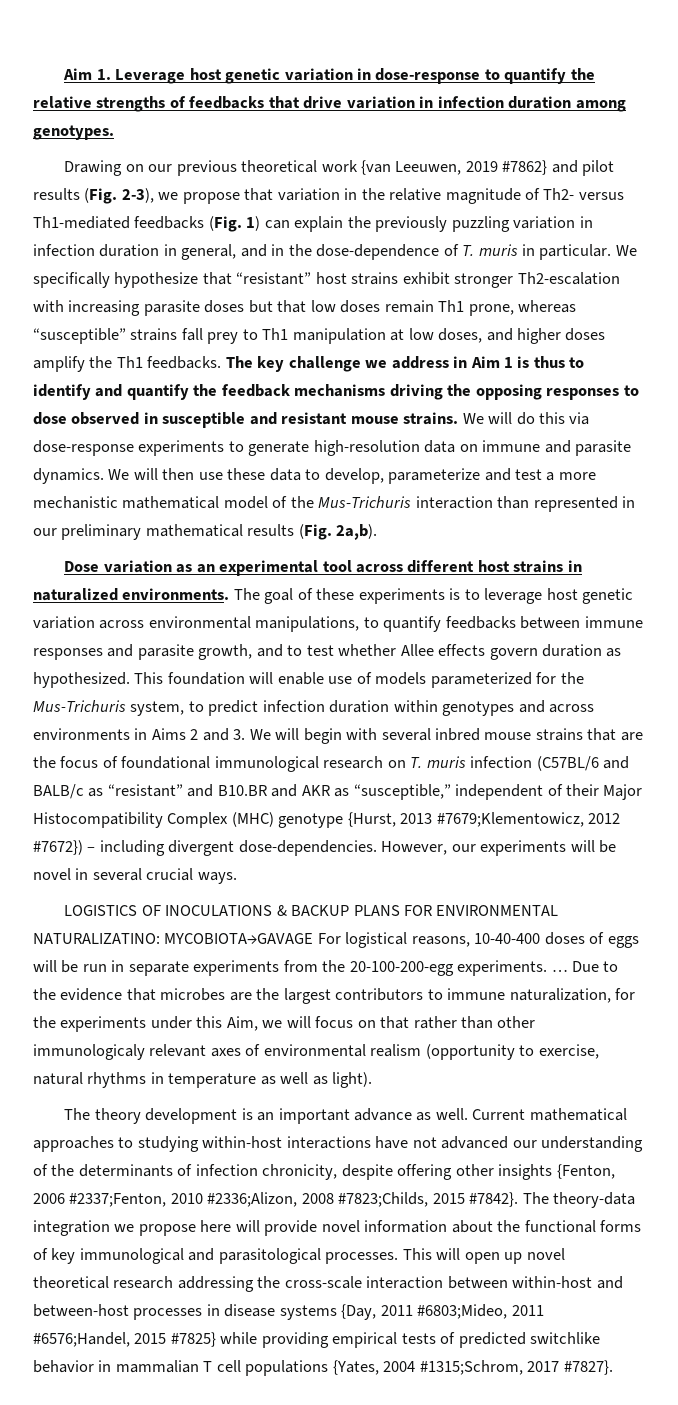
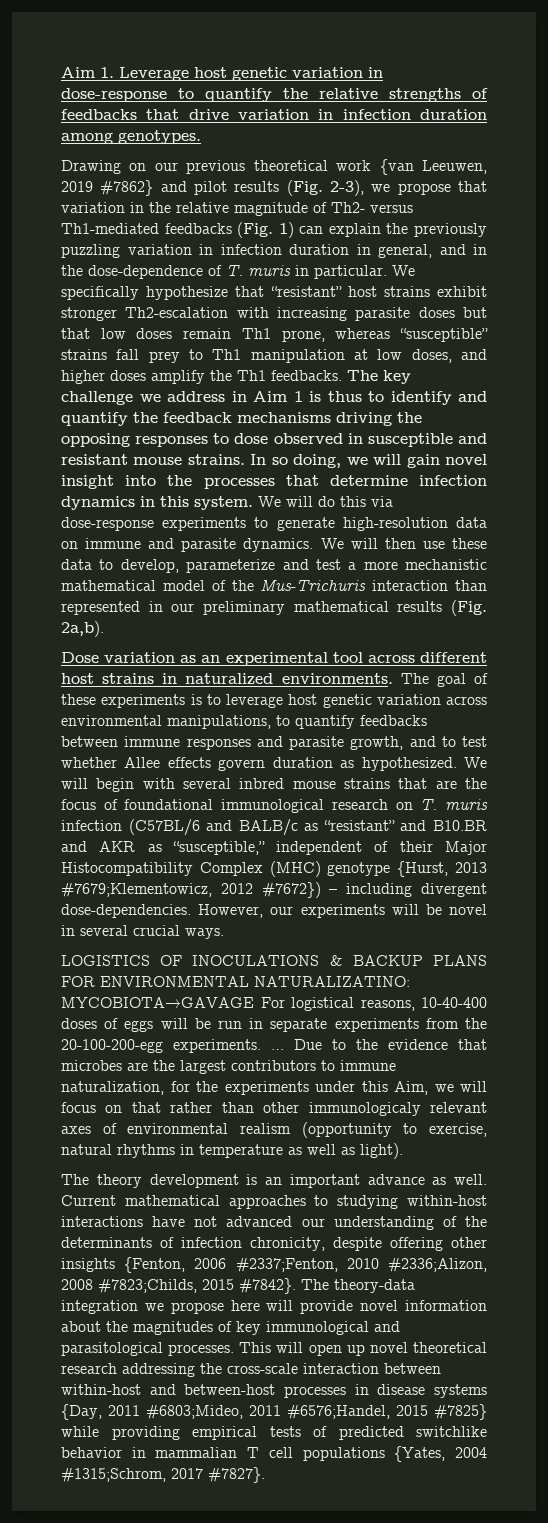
+ In so doing, we will gain novel insight into the processes that determine infection dynamics in this system.
- This foundation will enable use of models parameterized for the Mus-Trichuris system, to predict infection duration within genotypes and across environments in Aims 2 and 3. We will begin with several inbred mouse strains that are the focus of foundational immunological research on T. muris infection (C57BL/6 and BALB/c as “resistant” and B10.BR and AKR as “susceptible,” independent of their Major Histocompatibility Complex (MHC) genotype {Hurst, 2013 #7679;Klementowicz, 2012 #7672}) – including divergent dose-dependencies.
+ We will begin with several inbred mouse strains that are the focus of foundational immunological research on T. muris infection (C57BL/6 and BALB/c as “resistant” and B10.BR and AKR as “susceptible,” independent of their Major Histocompatibility Complex (MHC) genotype {Hurst, 2013 #7679;Klementowicz, 2012 #7672}) – including divergent dose-dependencies.
- The theory-data integration we propose here will provide novel information about the functional forms of key immunological and parasitological processes.
+ The theory-data integration we propose here will provide novel information about the magnitudes of key immunological and parasitological processes.

